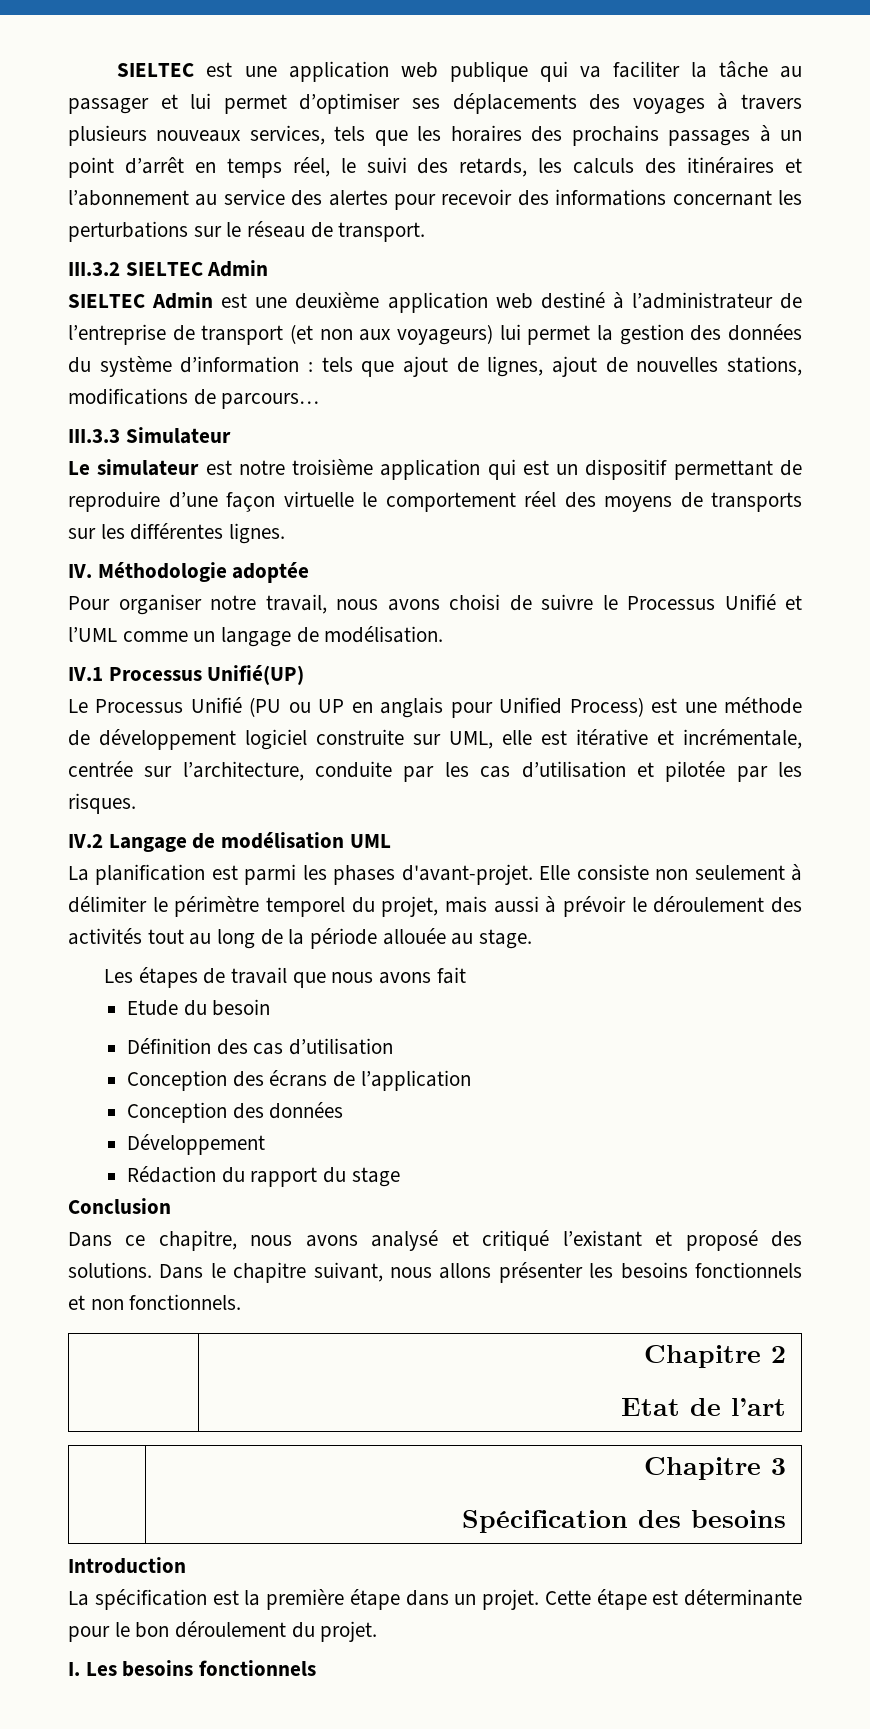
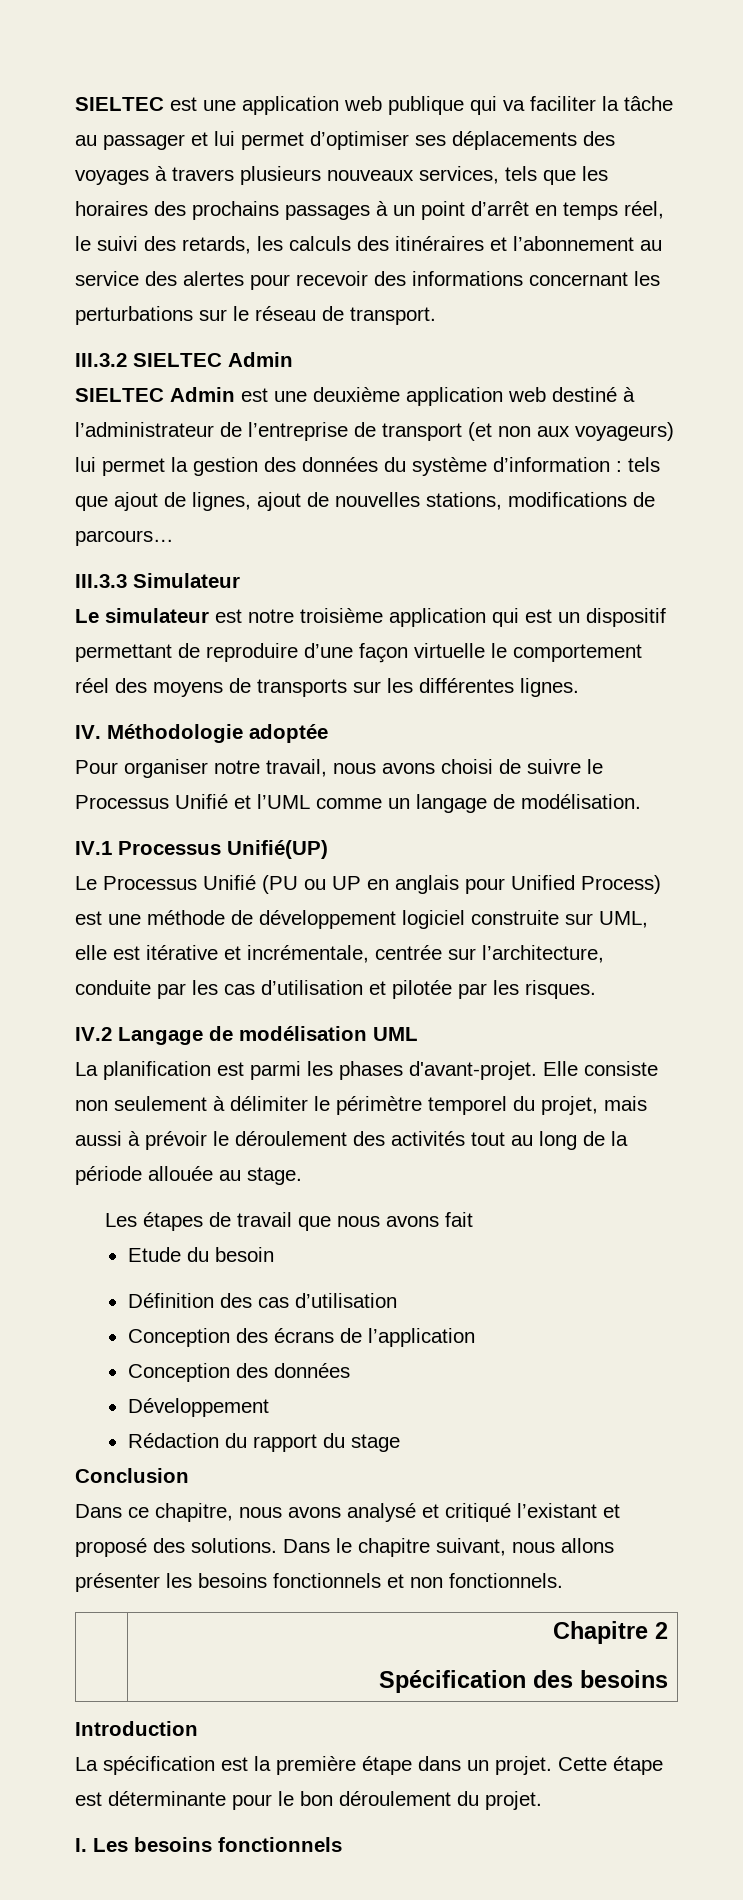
  | Chapitre 2
- Etat de l’art
- | Chapitre 3

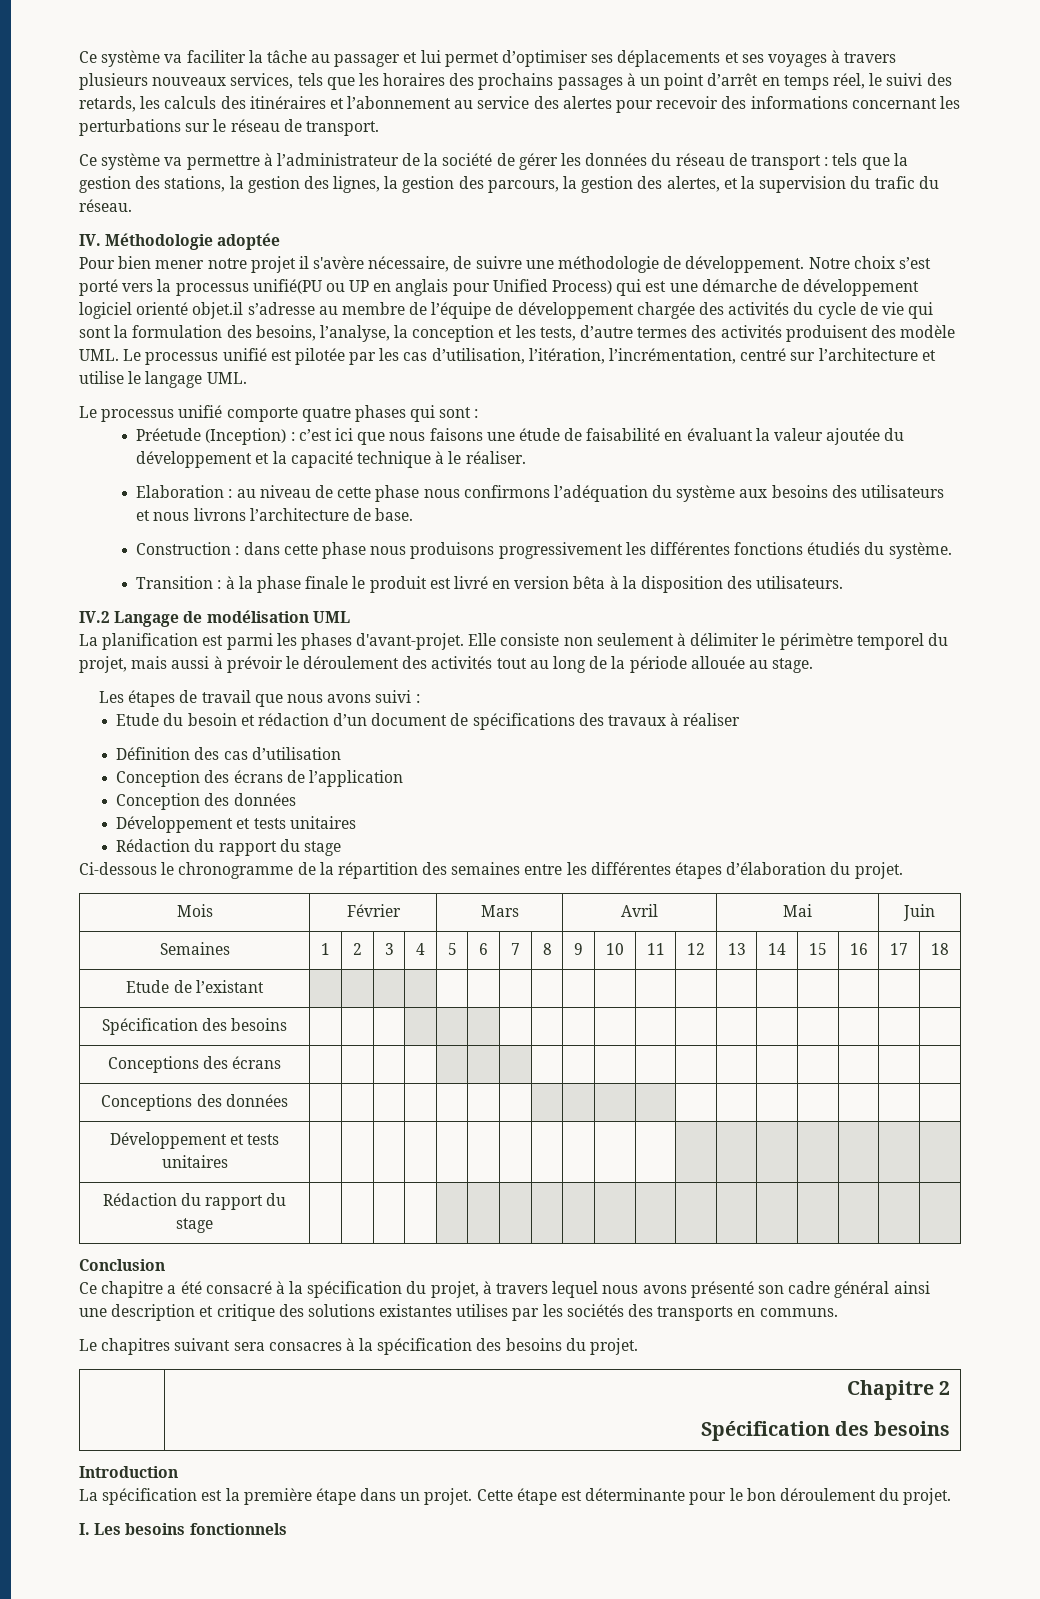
- SIELTEC est une application web publique qui va faciliter la tâche au passager et lui permet d’optimiser ses déplacements des voyages à travers plusieurs nouveaux services, tels que les horaires des prochains passages à un point d’arrêt en temps réel, le suivi des retards, les calculs des itinéraires et l’abonnement au service des alertes pour recevoir des informations concernant les perturbations sur le réseau de transport.
+ Ce système va faciliter la tâche au passager et lui permet d’optimiser ses déplacements et ses voyages à travers plusieurs nouveaux services, tels que les horaires des prochains passages à un point d’arrêt en temps réel, le suivi des retards, les calculs des itinéraires et l’abonnement au service des alertes pour recevoir des informations concernant les perturbations sur le réseau de transport.
- III.3.2 SIELTEC Admin
- SIELTEC Admin est une deuxième application web destiné à l’administrateur de l’entreprise de transport (et non aux voyageurs) lui permet la gestion des données du système d’information : tels que ajout de lignes, ajout de nouvelles stations, modifications de parcours…
- III.3.3 Simulateur
- Le simulateur est notre troisième application qui est un dispositif permettant de reproduire d’une façon virtuelle le comportement réel des moyens de transports sur les différentes lignes.
+ Ce système va permettre à l’administrateur de la société de gérer les données du réseau de transport : tels que la gestion des stations, la gestion des lignes, la gestion des parcours, la gestion des alertes, et la supervision du trafic du réseau.
  IV. Méthodologie adoptée
- Pour organiser notre travail, nous avons choisi de suivre le Processus Unifié et l’UML comme un langage de modélisation.
- IV.1 Processus Unifié(UP)
- Le Processus Unifié (PU ou UP en anglais pour Unified Process) est une méthode de développement logiciel construite sur UML, elle est itérative et incrémentale, centrée sur l’architecture, conduite par les cas d’utilisation et pilotée par les risques.
+ Pour bien mener notre projet il s'avère nécessaire, de suivre une méthodologie de développement. Notre choix s’est porté vers la processus unifié(PU ou UP en anglais pour Unified Process) qui est une démarche de développement logiciel orienté objet.il s’adresse au membre de l’équipe de développement chargée des activités du cycle de vie qui sont la formulation des besoins, l’analyse, la conception et les tests, d’autre termes des activités produisent des modèle UML. Le processus unifié est pilotée par les cas d’utilisation, l’itération, l’incrémentation, centré sur l’architecture et utilise le langage UML.
+ Le processus unifié comporte quatre phases qui sont :
+ Préetude (Inception) : c’est ici que nous faisons une étude de faisabilité en évaluant la valeur ajoutée du développement et la capacité technique à le réaliser.
+ Elaboration : au niveau de cette phase nous confirmons l’adéquation du système aux besoins des utilisateurs et nous livrons l’architecture de base.
+ Construction : dans cette phase nous produisons progressivement les différentes fonctions étudiés du système.
+ Transition : à la phase finale le produit est livré en version bêta à la disposition des utilisateurs.
- Les étapes de travail que nous avons fait
+ Les étapes de travail que nous avons suivi :
- Etude du besoin
+ Etude du besoin et rédaction d’un document de spécifications des travaux à réaliser
  Conception des données
- Développement
+ Développement et tests unitaires
+ Ci-dessous le chronogramme de la répartition des semaines entre les différentes étapes d’élaboration du projet.
+ Mois | Février | Mars | Avril | Mai | Juin
+ Semaines | 1 | 2 | 3 | 4 | 5 | 6 | 7 | 8 | 9 | 10 | 11 | 12 | 13 | 14 | 15 | 16 | 17 | 18
+ Etude de l’existant | | | | | | | | | | | | | | | | | |
+ Spécification des besoins | | | | | | | | | | | | | | | | | |
+ Conceptions des écrans | | | | | | | | | | | | | | | | | |
+ Conceptions des données | | | | | | | | | | | | | | | | | |
+ Développement et tests unitaires | | | | | | | | | | | | | | | | | |
+ Rédaction du rapport du stage | | | | | | | | | | | | | | | | | |
  Conclusion
- Dans ce chapitre, nous avons analysé et critiqué l’existant et proposé des solutions. Dans le chapitre suivant, nous allons présenter les besoins fonctionnels et non fonctionnels.
+ Ce chapitre a été consacré à la spécification du projet, à travers lequel nous avons présenté son cadre général ainsi une description et critique des solutions existantes utilises par les sociétés des transports en communs.
+ Le chapitres suivant sera consacres à la spécification des besoins du projet.

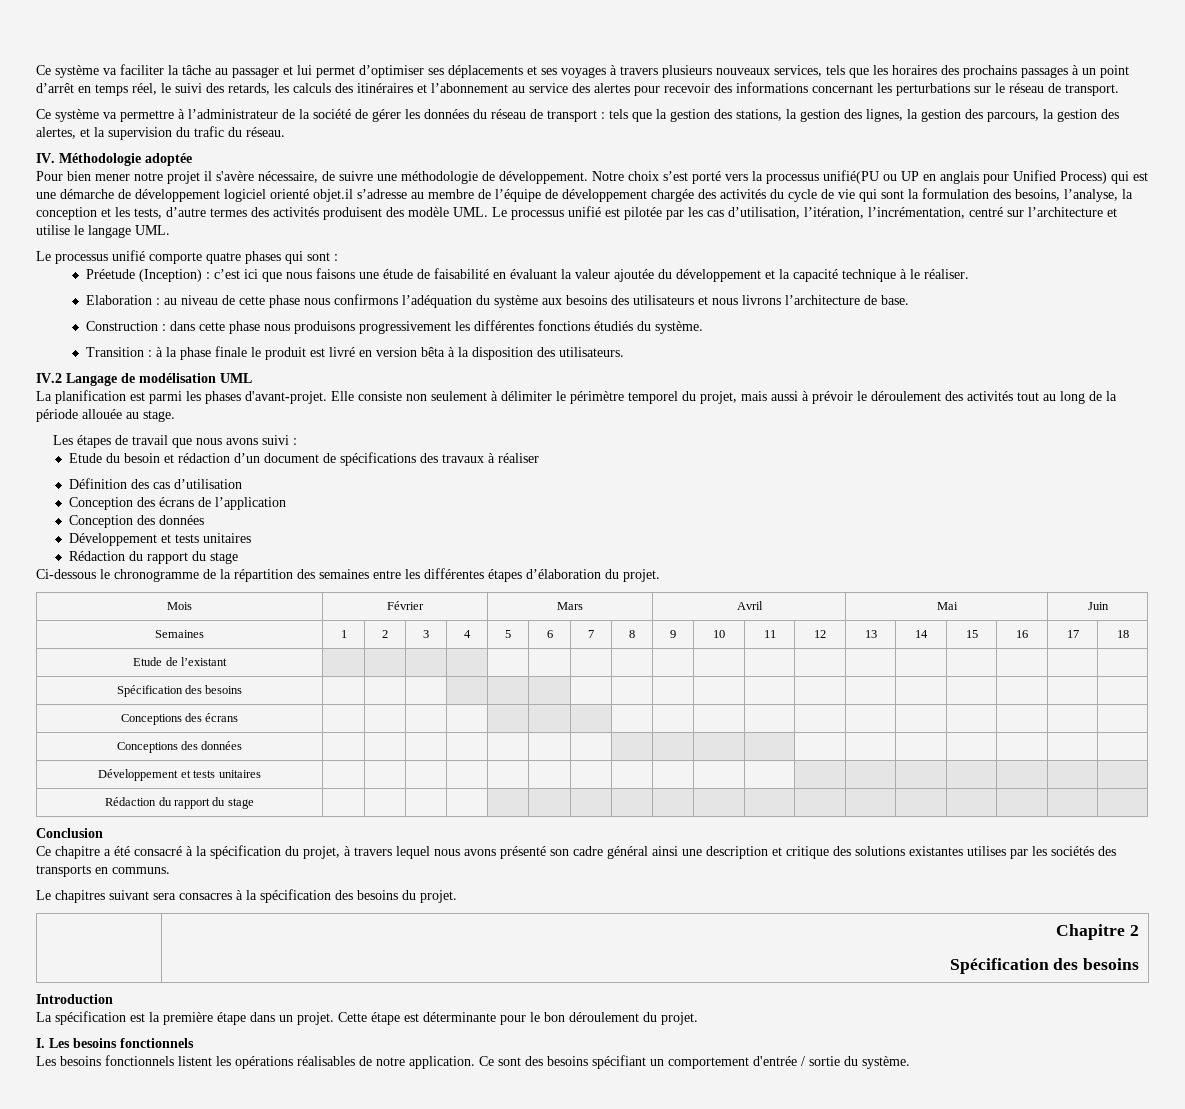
+ Les besoins fonctionnels listent les opérations réalisables de notre application. Ce sont des besoins spécifiant un comportement d'entrée / sortie du système.

